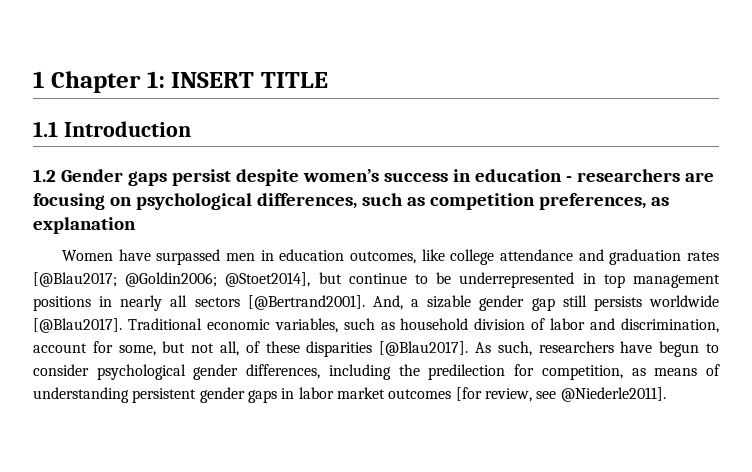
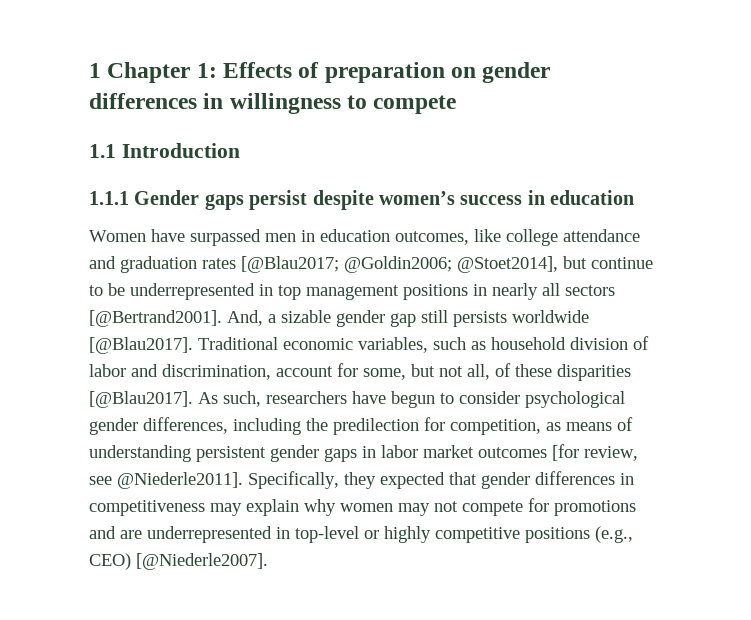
- 1 Chapter 1: INSERT TITLE
+ 1 Chapter 1: Effects of preparation on gender differences in willingness to compete
- 1.2 Gender gaps persist despite women’s success in education - researchers are focusing on psychological differences, such as competition preferences, as explanation
+ 1.1.1 Gender gaps persist despite women’s success in education
+ Specifically, they expected that gender differences in competitiveness may explain why women may not compete for promotions and are underrepresented in top-level or highly competitive positions (e.g., CEO) [@Niederle2007].

